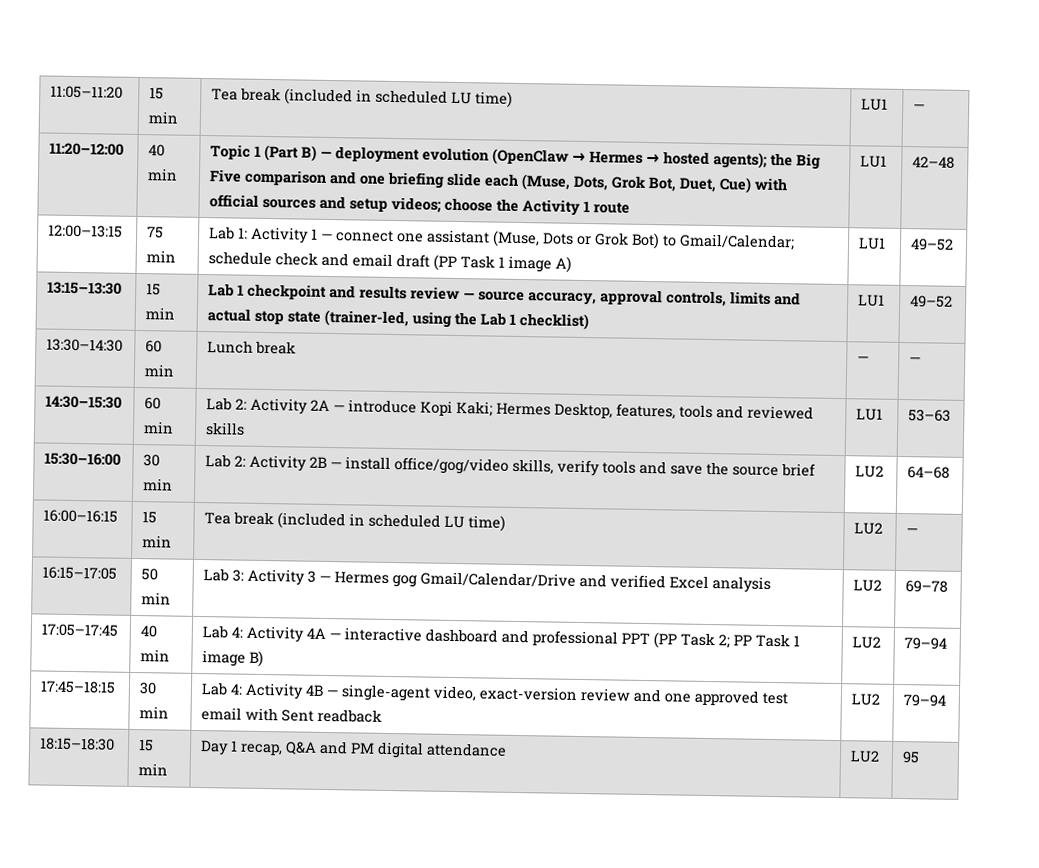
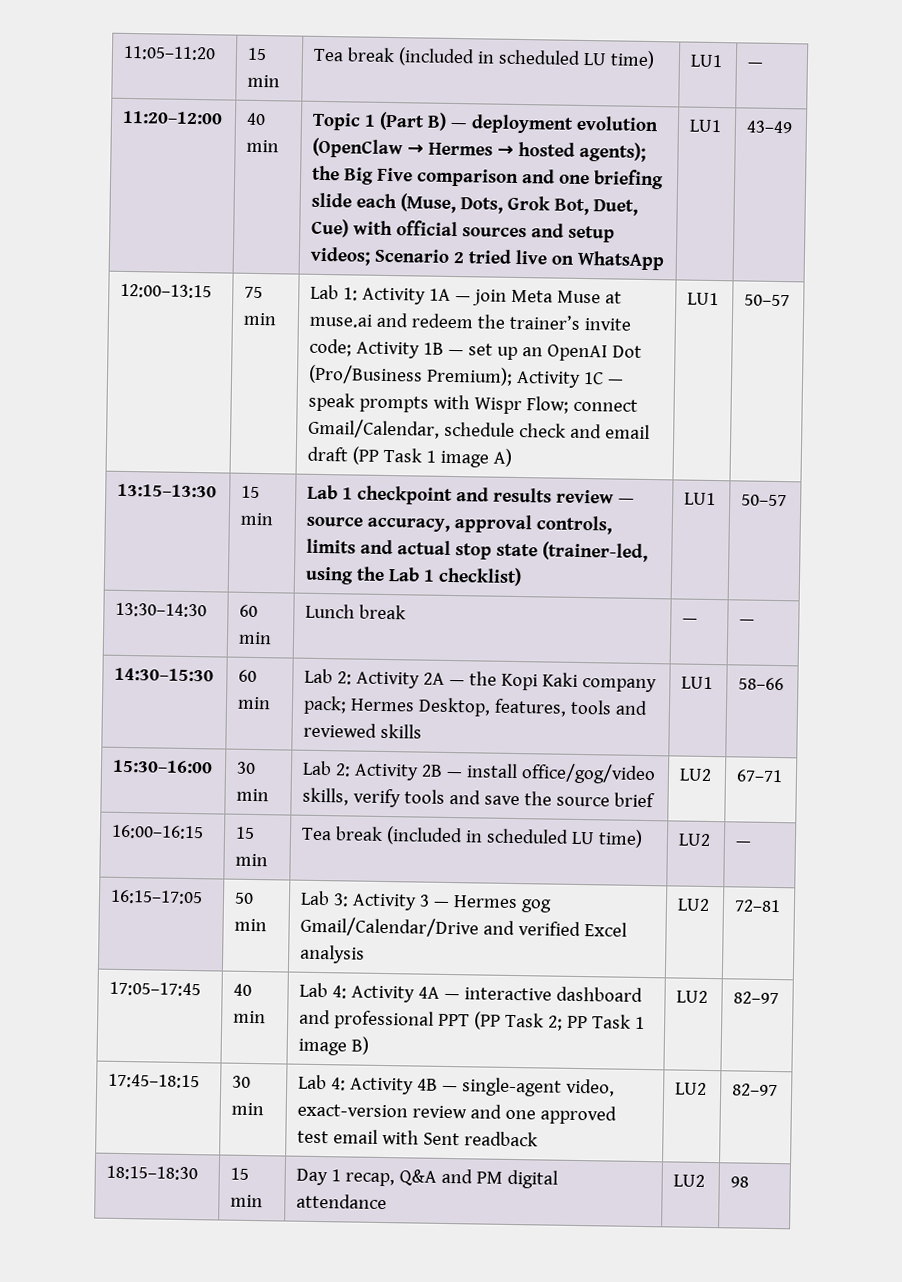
- Topic 1 (Part B) — deployment evolution (OpenClaw → Hermes → hosted agents); the Big Five comparison and one briefing slide each (Muse, Dots, Grok Bot, Duet, Cue) with official sources and setup videos; choose the Activity 1 route | LU1 | 42–48
+ Topic 1 (Part B) — deployment evolution (OpenClaw → Hermes → hosted agents); the Big Five comparison and one briefing slide each (Muse, Dots, Grok Bot, Duet, Cue) with official sources and setup videos; Scenario 2 tried live on WhatsApp | LU1 | 43–49
- Lab 1: Activity 1 — connect one assistant (Muse, Dots or Grok Bot) to Gmail/Calendar; schedule check and email draft (PP Task 1 image A) | LU1 | 49–52
+ Lab 1: Activity 1A — join Meta Muse at muse.ai and redeem the trainer’s invite code; Activity 1B — set up an OpenAI Dot (Pro/Business Premium); Activity 1C — speak prompts with Wispr Flow; connect Gmail/Calendar, schedule check and email draft (PP Task 1 image A) | LU1 | 50–57
- 13:15–13:30 | 15 min | Lab 1 checkpoint and results review — source accuracy, approval controls, limits and actual stop state (trainer-led, using the Lab 1 checklist) | LU1 | 49–52
+ 13:15–13:30 | 15 min | Lab 1 checkpoint and results review — source accuracy, approval controls, limits and actual stop state (trainer-led, using the Lab 1 checklist) | LU1 | 50–57
- 14:30–15:30 | 60 min | Lab 2: Activity 2A — introduce Kopi Kaki; Hermes Desktop, features, tools and reviewed skills | LU1 | 53–63
+ 14:30–15:30 | 60 min | Lab 2: Activity 2A — the Kopi Kaki company pack; Hermes Desktop, features, tools and reviewed skills | LU1 | 58–66
- 15:30–16:00 | 30 min | Lab 2: Activity 2B — install office/gog/video skills, verify tools and save the source brief | LU2 | 64–68
+ 15:30–16:00 | 30 min | Lab 2: Activity 2B — install office/gog/video skills, verify tools and save the source brief | LU2 | 67–71
- 16:15–17:05 | 50 min | Lab 3: Activity 3 — Hermes gog Gmail/Calendar/Drive and verified Excel analysis | LU2 | 69–78
+ 16:15–17:05 | 50 min | Lab 3: Activity 3 — Hermes gog Gmail/Calendar/Drive and verified Excel analysis | LU2 | 72–81
- 17:05–17:45 | 40 min | Lab 4: Activity 4A — interactive dashboard and professional PPT (PP Task 2; PP Task 1 image B) | LU2 | 79–94
+ 17:05–17:45 | 40 min | Lab 4: Activity 4A — interactive dashboard and professional PPT (PP Task 2; PP Task 1 image B) | LU2 | 82–97
- 17:45–18:15 | 30 min | Lab 4: Activity 4B — single-agent video, exact-version review and one approved test email with Sent readback | LU2 | 79–94
+ 17:45–18:15 | 30 min | Lab 4: Activity 4B — single-agent video, exact-version review and one approved test email with Sent readback | LU2 | 82–97
- 18:15–18:30 | 15 min | Day 1 recap, Q&A and PM digital attendance | LU2 | 95
+ 18:15–18:30 | 15 min | Day 1 recap, Q&A and PM digital attendance | LU2 | 98

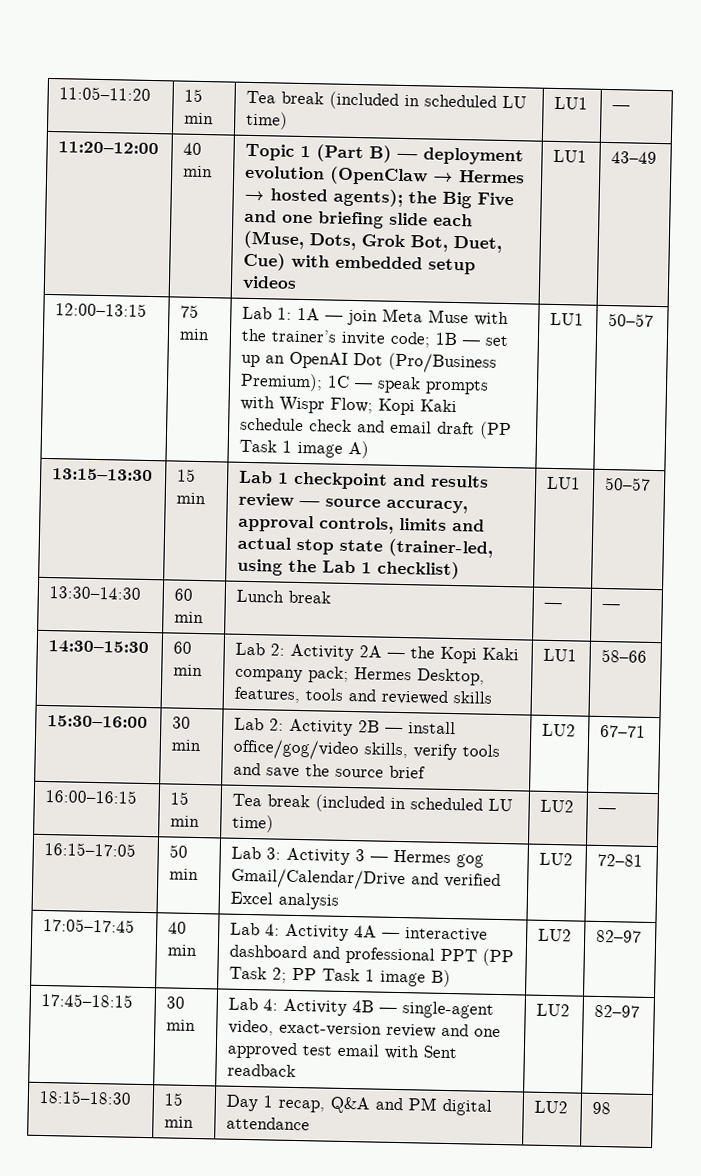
- Topic 1 (Part B) — deployment evolution (OpenClaw → Hermes → hosted agents); the Big Five comparison and one briefing slide each (Muse, Dots, Grok Bot, Duet, Cue) with official sources and setup videos; Scenario 2 tried live on WhatsApp
+ Topic 1 (Part B) — deployment evolution (OpenClaw → Hermes → hosted agents); the Big Five and one briefing slide each (Muse, Dots, Grok Bot, Duet, Cue) with embedded setup videos
- Lab 1: Activity 1A — join Meta Muse at muse.ai and redeem the trainer’s invite code; Activity 1B — set up an OpenAI Dot (Pro/Business Premium); Activity 1C — speak prompts with Wispr Flow; connect Gmail/Calendar, schedule check and email draft (PP Task 1 image A)
+ Lab 1: 1A — join Meta Muse with the trainer’s invite code; 1B — set up an OpenAI Dot (Pro/Business Premium); 1C — speak prompts with Wispr Flow; Kopi Kaki schedule check and email draft (PP Task 1 image A)

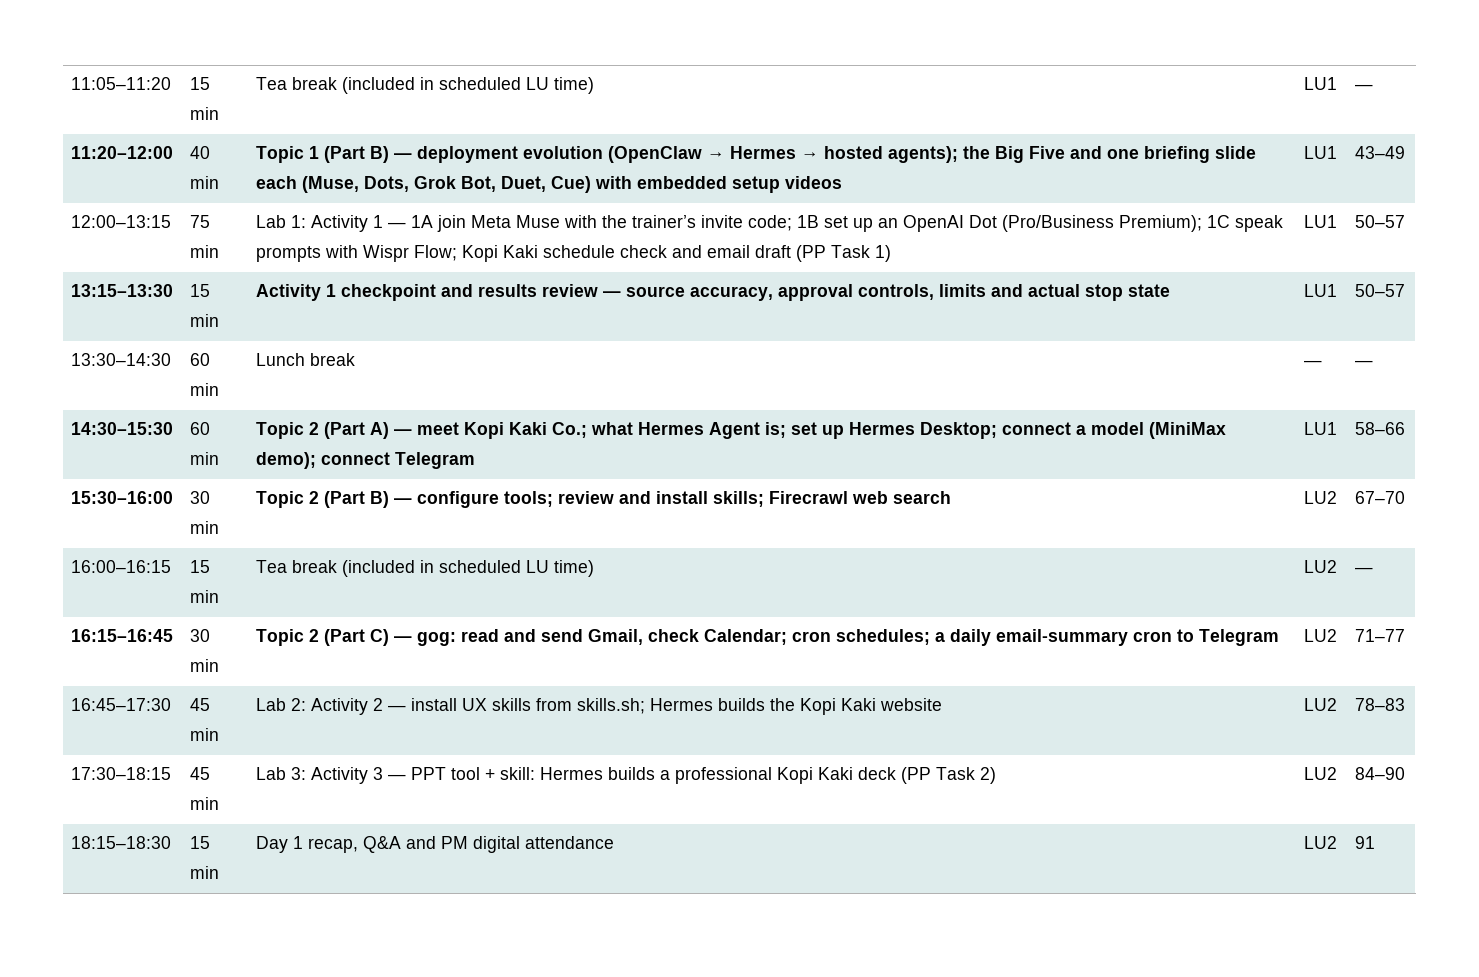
- Lab 1: 1A — join Meta Muse with the trainer’s invite code; 1B — set up an OpenAI Dot (Pro/Business Premium); 1C — speak prompts with Wispr Flow; Kopi Kaki schedule check and email draft (PP Task 1 image A)
+ Lab 1: Activity 1 — 1A join Meta Muse with the trainer’s invite code; 1B set up an OpenAI Dot (Pro/Business Premium); 1C speak prompts with Wispr Flow; Kopi Kaki schedule check and email draft (PP Task 1)
- 13:15–13:30 | 15 min | Lab 1 checkpoint and results review — source accuracy, approval controls, limits and actual stop state (trainer-led, using the Lab 1 checklist) | LU1 | 50–57
+ 13:15–13:30 | 15 min | Activity 1 checkpoint and results review — source accuracy, approval controls, limits and actual stop state | LU1 | 50–57
- 14:30–15:30 | 60 min | Lab 2: Activity 2A — the Kopi Kaki company pack; Hermes Desktop, features, tools and reviewed skills | LU1 | 58–66
+ 14:30–15:30 | 60 min | Topic 2 (Part A) — meet Kopi Kaki Co.; what Hermes Agent is; set up Hermes Desktop; connect a model (MiniMax demo); connect Telegram | LU1 | 58–66
- 15:30–16:00 | 30 min | Lab 2: Activity 2B — install office/gog/video skills, verify tools and save the source brief | LU2 | 67–71
+ 15:30–16:00 | 30 min | Topic 2 (Part B) — configure tools; review and install skills; Firecrawl web search | LU2 | 67–70
- 16:15–17:05 | 50 min | Lab 3: Activity 3 — Hermes gog Gmail/Calendar/Drive and verified Excel analysis | LU2 | 72–81
- 17:05–17:45 | 40 min | Lab 4: Activity 4A — interactive dashboard and professional PPT (PP Task 2; PP Task 1 image B) | LU2 | 82–97
- 17:45–18:15 | 30 min | Lab 4: Activity 4B — single-agent video, exact-version review and one approved test email with Sent readback | LU2 | 82–97
+ 16:15–16:45 | 30 min | Topic 2 (Part C) — gog: read and send Gmail, check Calendar; cron schedules; a daily email-summary cron to Telegram | LU2 | 71–77
+ 16:45–17:30 | 45 min | Lab 2: Activity 2 — install UX skills from skills.sh; Hermes builds the Kopi Kaki website | LU2 | 78–83
+ 17:30–18:15 | 45 min | Lab 3: Activity 3 — PPT tool + skill: Hermes builds a professional Kopi Kaki deck (PP Task 2) | LU2 | 84–90
- 18:15–18:30 | 15 min | Day 1 recap, Q&A and PM digital attendance | LU2 | 98
+ 18:15–18:30 | 15 min | Day 1 recap, Q&A and PM digital attendance | LU2 | 91

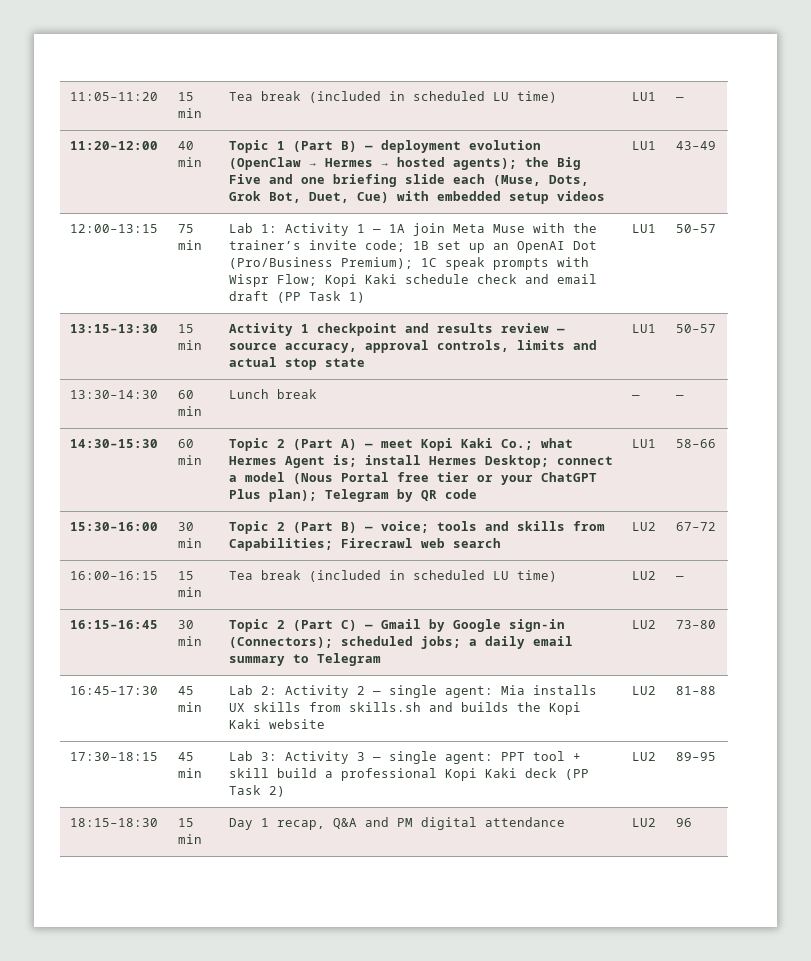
- 14:30–15:30 | 60 min | Topic 2 (Part A) — meet Kopi Kaki Co.; what Hermes Agent is; set up Hermes Desktop; connect a model (MiniMax demo); connect Telegram | LU1 | 58–66
+ 14:30–15:30 | 60 min | Topic 2 (Part A) — meet Kopi Kaki Co.; what Hermes Agent is; install Hermes Desktop; connect a model (Nous Portal free tier or your ChatGPT Plus plan); Telegram by QR code | LU1 | 58–66
- 15:30–16:00 | 30 min | Topic 2 (Part B) — configure tools; review and install skills; Firecrawl web search | LU2 | 67–70
+ 15:30–16:00 | 30 min | Topic 2 (Part B) — voice; tools and skills from Capabilities; Firecrawl web search | LU2 | 67–72
- 16:15–16:45 | 30 min | Topic 2 (Part C) — gog: read and send Gmail, check Calendar; cron schedules; a daily email-summary cron to Telegram | LU2 | 71–77
+ 16:15–16:45 | 30 min | Topic 2 (Part C) — Gmail by Google sign-in (Connectors); scheduled jobs; a daily email summary to Telegram | LU2 | 73–80
- 16:45–17:30 | 45 min | Lab 2: Activity 2 — install UX skills from skills.sh; Hermes builds the Kopi Kaki website | LU2 | 78–83
+ 16:45–17:30 | 45 min | Lab 2: Activity 2 — single agent: Mia installs UX skills from skills.sh and builds the Kopi Kaki website | LU2 | 81–88
- 17:30–18:15 | 45 min | Lab 3: Activity 3 — PPT tool + skill: Hermes builds a professional Kopi Kaki deck (PP Task 2) | LU2 | 84–90
+ 17:30–18:15 | 45 min | Lab 3: Activity 3 — single agent: PPT tool + skill build a professional Kopi Kaki deck (PP Task 2) | LU2 | 89–95
- 18:15–18:30 | 15 min | Day 1 recap, Q&A and PM digital attendance | LU2 | 91
+ 18:15–18:30 | 15 min | Day 1 recap, Q&A and PM digital attendance | LU2 | 96

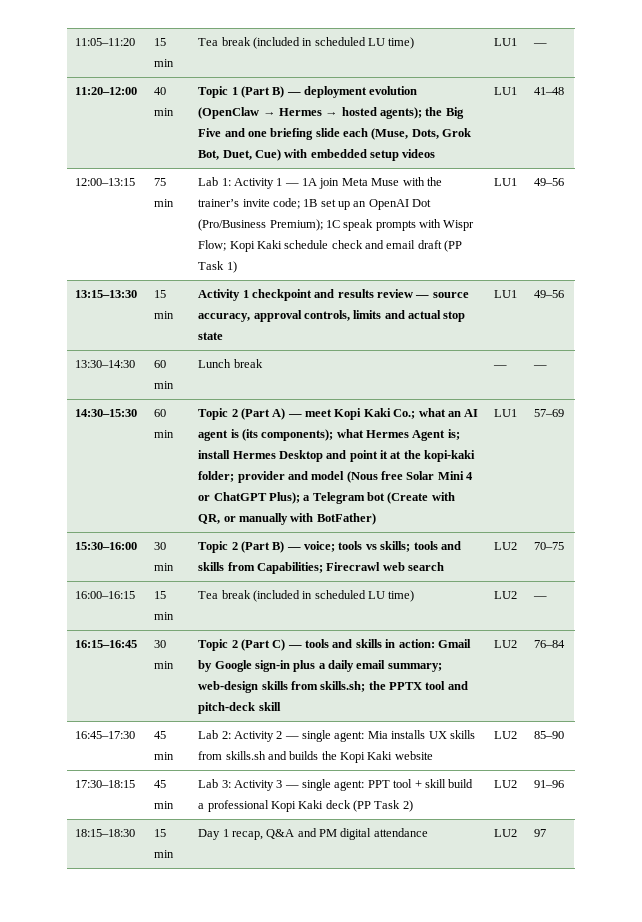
- 11:20–12:00 | 40 min | Topic 1 (Part B) — deployment evolution (OpenClaw → Hermes → hosted agents); the Big Five and one briefing slide each (Muse, Dots, Grok Bot, Duet, Cue) with embedded setup videos | LU1 | 43–49
+ 11:20–12:00 | 40 min | Topic 1 (Part B) — deployment evolution (OpenClaw → Hermes → hosted agents); the Big Five and one briefing slide each (Muse, Dots, Grok Bot, Duet, Cue) with embedded setup videos | LU1 | 41–48
- Lab 1: Activity 1 — 1A join Meta Muse with the trainer’s invite code; 1B set up an OpenAI Dot (Pro/Business Premium); 1C speak prompts with Wispr Flow; Kopi Kaki schedule check and email draft (PP Task 1) | LU1 | 50–57
+ Lab 1: Activity 1 — 1A join Meta Muse with the trainer’s invite code; 1B set up an OpenAI Dot (Pro/Business Premium); 1C speak prompts with Wispr Flow; Kopi Kaki schedule check and email draft (PP Task 1) | LU1 | 49–56
- 13:15–13:30 | 15 min | Activity 1 checkpoint and results review — source accuracy, approval controls, limits and actual stop state | LU1 | 50–57
+ 13:15–13:30 | 15 min | Activity 1 checkpoint and results review — source accuracy, approval controls, limits and actual stop state | LU1 | 49–56
- Topic 2 (Part A) — meet Kopi Kaki Co.; what Hermes Agent is; install Hermes Desktop; connect a model (Nous Portal free tier or your ChatGPT Plus plan); Telegram by QR code | LU1 | 58–66
+ Topic 2 (Part A) — meet Kopi Kaki Co.; what an AI agent is (its components); what Hermes Agent is; install Hermes Desktop and point it at the kopi-kaki folder; provider and model (Nous free Solar Mini 4 or ChatGPT Plus); a Telegram bot (Create with QR, or manually with BotFather) | LU1 | 57–69
- 15:30–16:00 | 30 min | Topic 2 (Part B) — voice; tools and skills from Capabilities; Firecrawl web search | LU2 | 67–72
+ 15:30–16:00 | 30 min | Topic 2 (Part B) — voice; tools vs skills; tools and skills from Capabilities; Firecrawl web search | LU2 | 70–75
- 16:15–16:45 | 30 min | Topic 2 (Part C) — Gmail by Google sign-in (Connectors); scheduled jobs; a daily email summary to Telegram | LU2 | 73–80
+ 16:15–16:45 | 30 min | Topic 2 (Part C) — tools and skills in action: Gmail by Google sign-in plus a daily email summary; web-design skills from skills.sh; the PPTX tool and pitch-deck skill | LU2 | 76–84
- 16:45–17:30 | 45 min | Lab 2: Activity 2 — single agent: Mia installs UX skills from skills.sh and builds the Kopi Kaki website | LU2 | 81–88
+ 16:45–17:30 | 45 min | Lab 2: Activity 2 — single agent: Mia installs UX skills from skills.sh and builds the Kopi Kaki website | LU2 | 85–90
- 17:30–18:15 | 45 min | Lab 3: Activity 3 — single agent: PPT tool + skill build a professional Kopi Kaki deck (PP Task 2) | LU2 | 89–95
+ 17:30–18:15 | 45 min | Lab 3: Activity 3 — single agent: PPT tool + skill build a professional Kopi Kaki deck (PP Task 2) | LU2 | 91–96
- 18:15–18:30 | 15 min | Day 1 recap, Q&A and PM digital attendance | LU2 | 96
+ 18:15–18:30 | 15 min | Day 1 recap, Q&A and PM digital attendance | LU2 | 97

